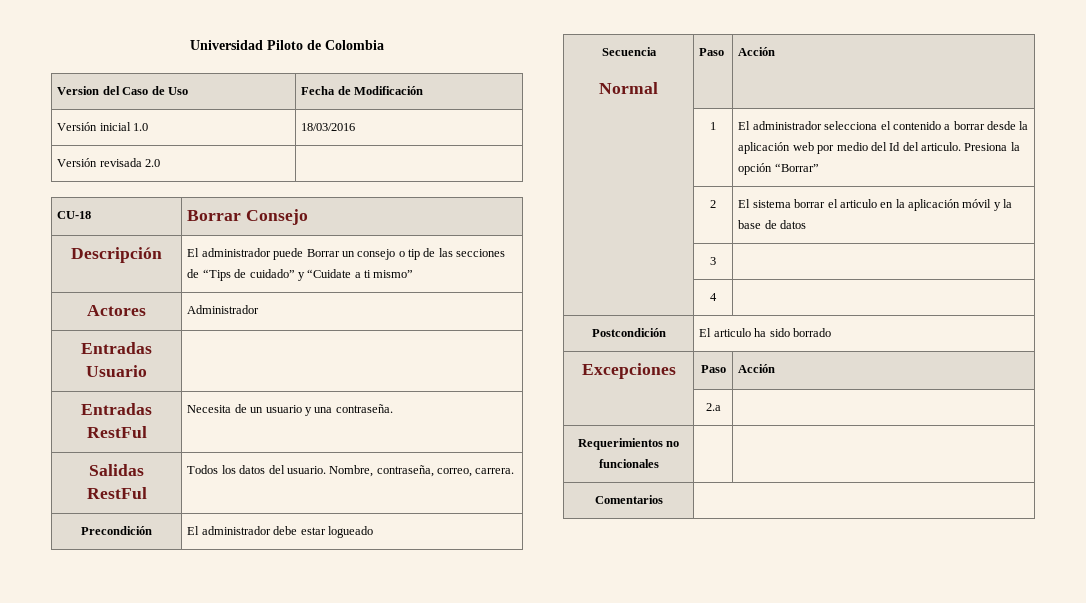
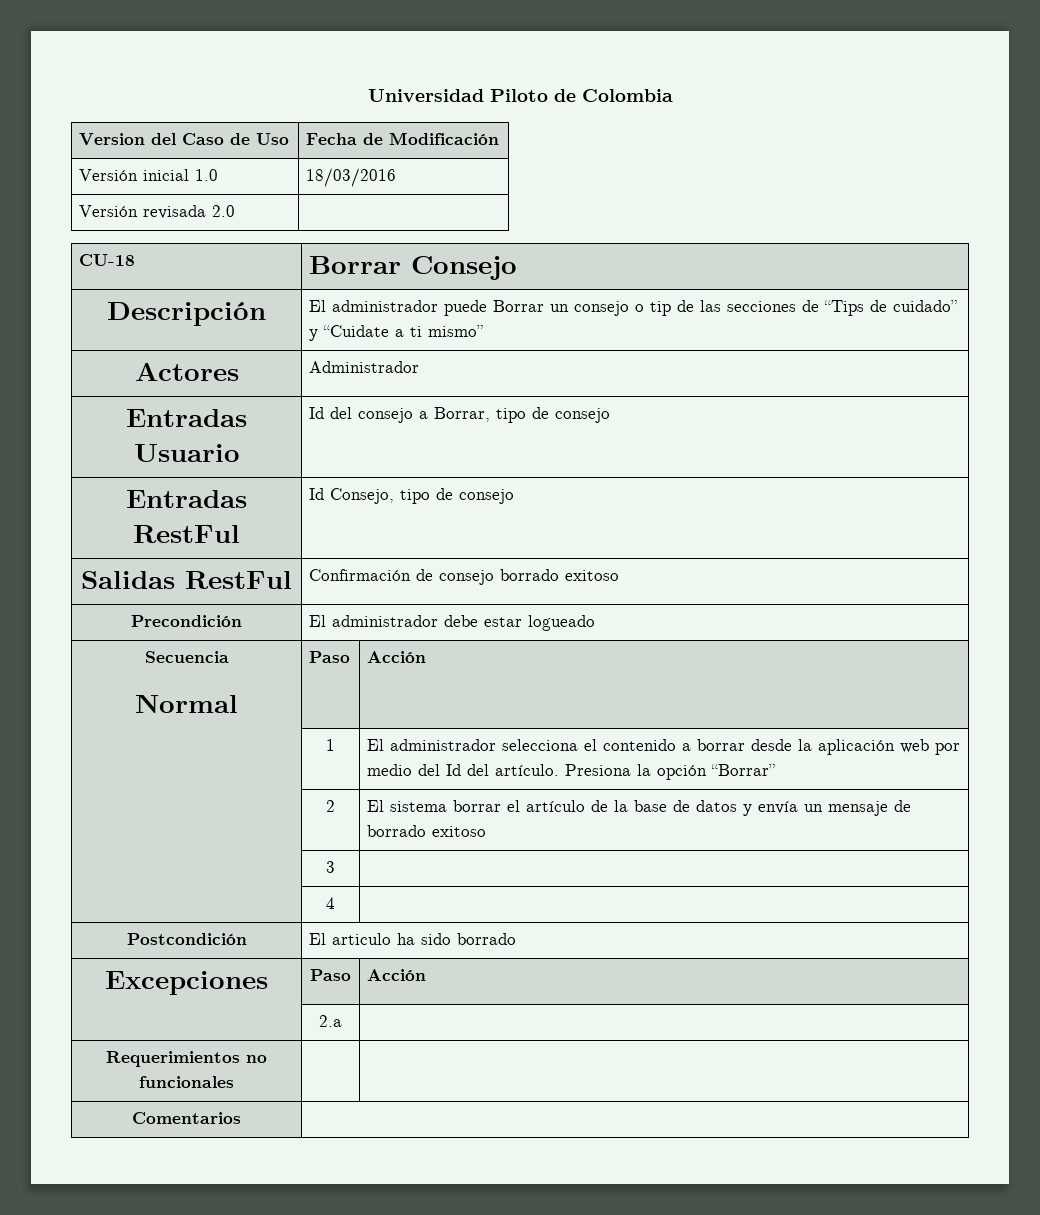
- Entradas Usuario |
- Entradas RestFul | Necesita de un usuario y una contraseña.
- Salidas RestFul | Todos los datos del usuario. Nombre, contraseña, correo, carrera.
+ Entradas Usuario | Id del consejo a Borrar, tipo de consejo
+ Entradas RestFul | Id Consejo, tipo de consejo
+ Salidas RestFul | Confirmación de consejo borrado exitoso
- | 1 | El administrador selecciona el contenido a borrar desde la aplicación web por medio del Id del articulo. Presiona la opción “Borrar”
+ | 1 | El administrador selecciona el contenido a borrar desde la aplicación web por medio del Id del artículo. Presiona la opción “Borrar”
- | 2 | El sistema borrar el articulo en la aplicación móvil y la base de datos
+ | 2 | El sistema borrar el artículo de la base de datos y envía un mensaje de borrado exitoso

